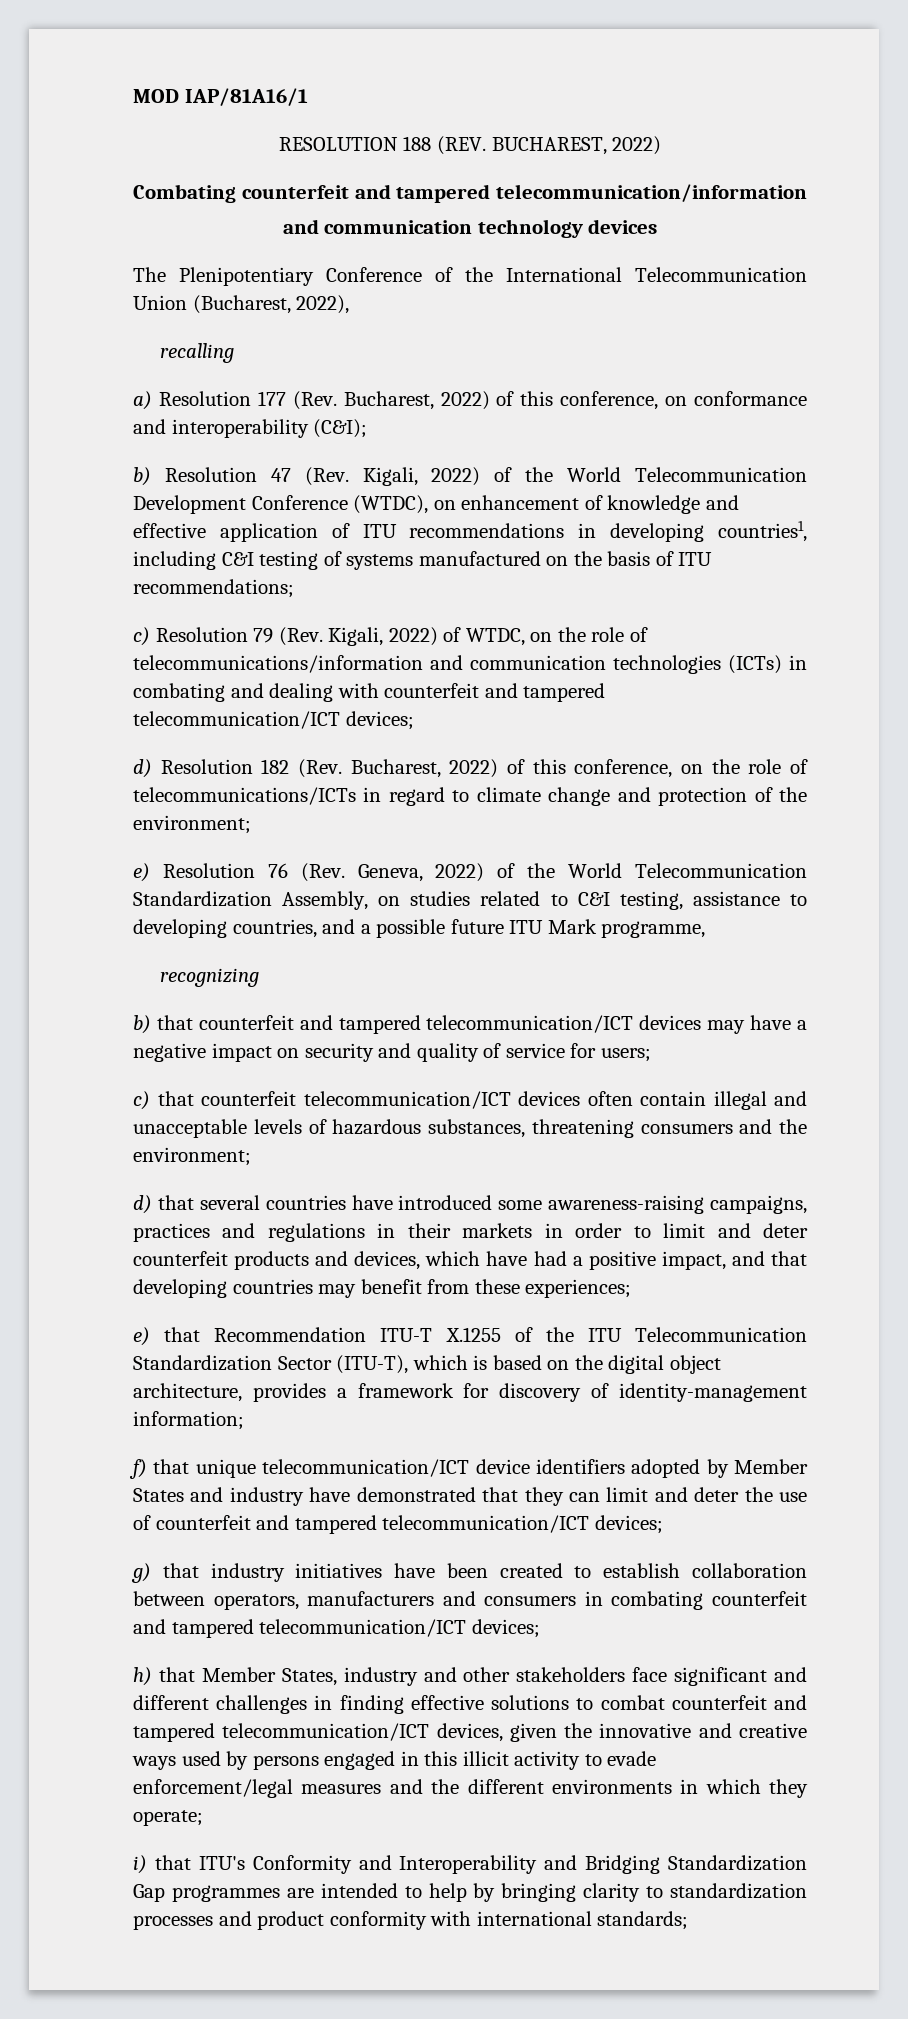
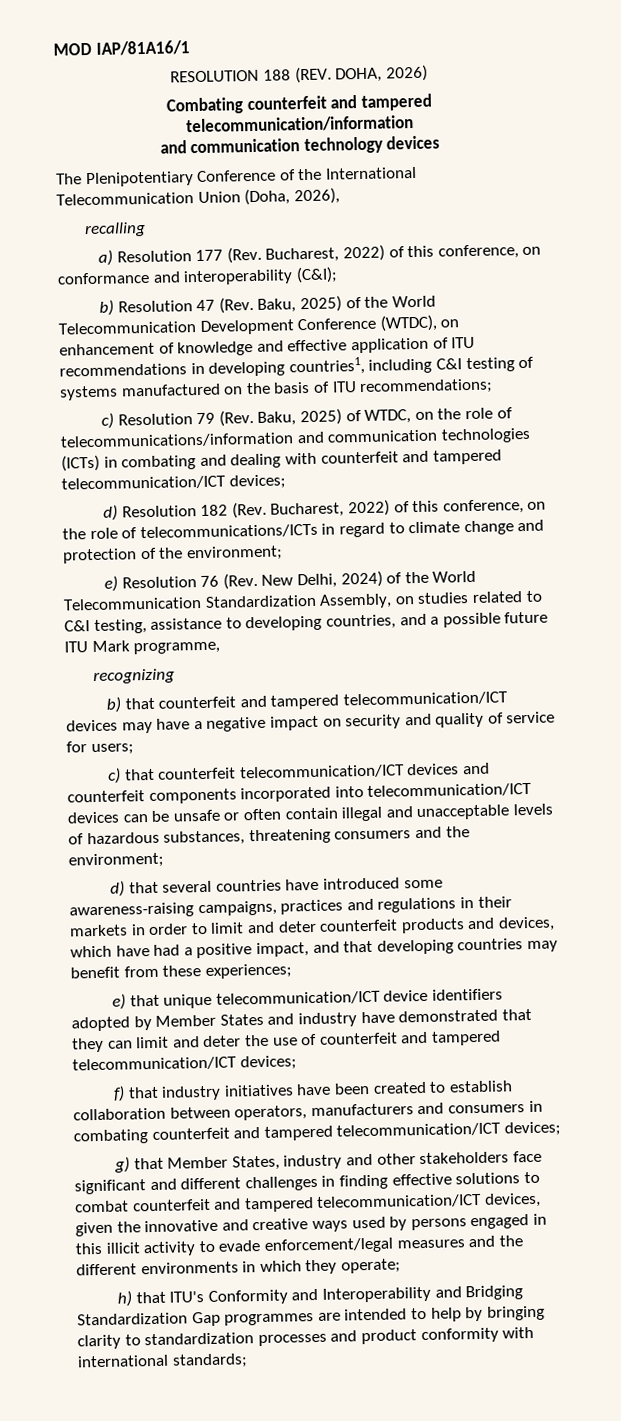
- RESOLUTION 188 (REV. BUCHAREST, 2022)
+ RESOLUTION 188 (REV. DOHA, 2026)
- The Plenipotentiary Conference of the International Telecommunication Union (Bucharest, 2022),
+ The Plenipotentiary Conference of the International Telecommunication Union (Doha, 2026),
- b) Resolution 47 (Rev. Kigali, 2022) of the World Telecommunication Development Conference (WTDC), on enhancement of knowledge and effective application of ITU recommendations in developing countries1, including C&I testing of systems manufactured on the basis of ITU recommendations;
+ b) Resolution 47 (Rev. Baku, 2025) of the World Telecommunication Development Conference (WTDC), on enhancement of knowledge and effective application of ITU recommendations in developing countries1, including C&I testing of systems manufactured on the basis of ITU recommendations;
- c) Resolution 79 (Rev. Kigali, 2022) of WTDC, on the role of telecommunications/information and communication technologies (ICTs) in combating and dealing with counterfeit and tampered telecommunication/ICT devices;
+ c) Resolution 79 (Rev. Baku, 2025) of WTDC, on the role of telecommunications/information and communication technologies (ICTs) in combating and dealing with counterfeit and tampered telecommunication/ICT devices;
- e) Resolution 76 (Rev. Geneva, 2022) of the World Telecommunication Standardization Assembly, on studies related to C&I testing, assistance to developing countries, and a possible future ITU Mark programme,
+ e) Resolution 76 (Rev. New Delhi, 2024) of the World Telecommunication Standardization Assembly, on studies related to C&I testing, assistance to developing countries, and a possible future ITU Mark programme,
- c) that counterfeit telecommunication/ICT devices often contain illegal and unacceptable levels of hazardous substances, threatening consumers and the environment;
+ c) that counterfeit telecommunication/ICT devices and counterfeit components incorporated into telecommunication/ICT devices can be unsafe or often contain illegal and unacceptable levels of hazardous substances, threatening consumers and the environment;
- e) that Recommendation ITU-T X.1255 of the ITU Telecommunication Standardization Sector (ITU-T), which is based on the digital object architecture, provides a framework for discovery of identity-management information;
- f) that unique telecommunication/ICT device identifiers adopted by Member States and industry have demonstrated that they can limit and deter the use of counterfeit and tampered telecommunication/ICT devices;
+ e) that unique telecommunication/ICT device identifiers adopted by Member States and industry have demonstrated that they can limit and deter the use of counterfeit and tampered telecommunication/ICT devices;
- g) that industry initiatives have been created to establish collaboration between operators, manufacturers and consumers in combating counterfeit and tampered telecommunication/ICT devices;
+ f) that industry initiatives have been created to establish collaboration between operators, manufacturers and consumers in combating counterfeit and tampered telecommunication/ICT devices;
- h) that Member States, industry and other stakeholders face significant and different challenges in finding effective solutions to combat counterfeit and tampered telecommunication/ICT devices, given the innovative and creative ways used by persons engaged in this illicit activity to evade enforcement/legal measures and the different environments in which they operate;
+ g) that Member States, industry and other stakeholders face significant and different challenges in finding effective solutions to combat counterfeit and tampered telecommunication/ICT devices, given the innovative and creative ways used by persons engaged in this illicit activity to evade enforcement/legal measures and the different environments in which they operate;
- i) that ITU's Conformity and Interoperability and Bridging Standardization Gap programmes are intended to help by bringing clarity to standardization processes and product conformity with international standards;
+ h) that ITU's Conformity and Interoperability and Bridging Standardization Gap programmes are intended to help by bringing clarity to standardization processes and product conformity with international standards;

